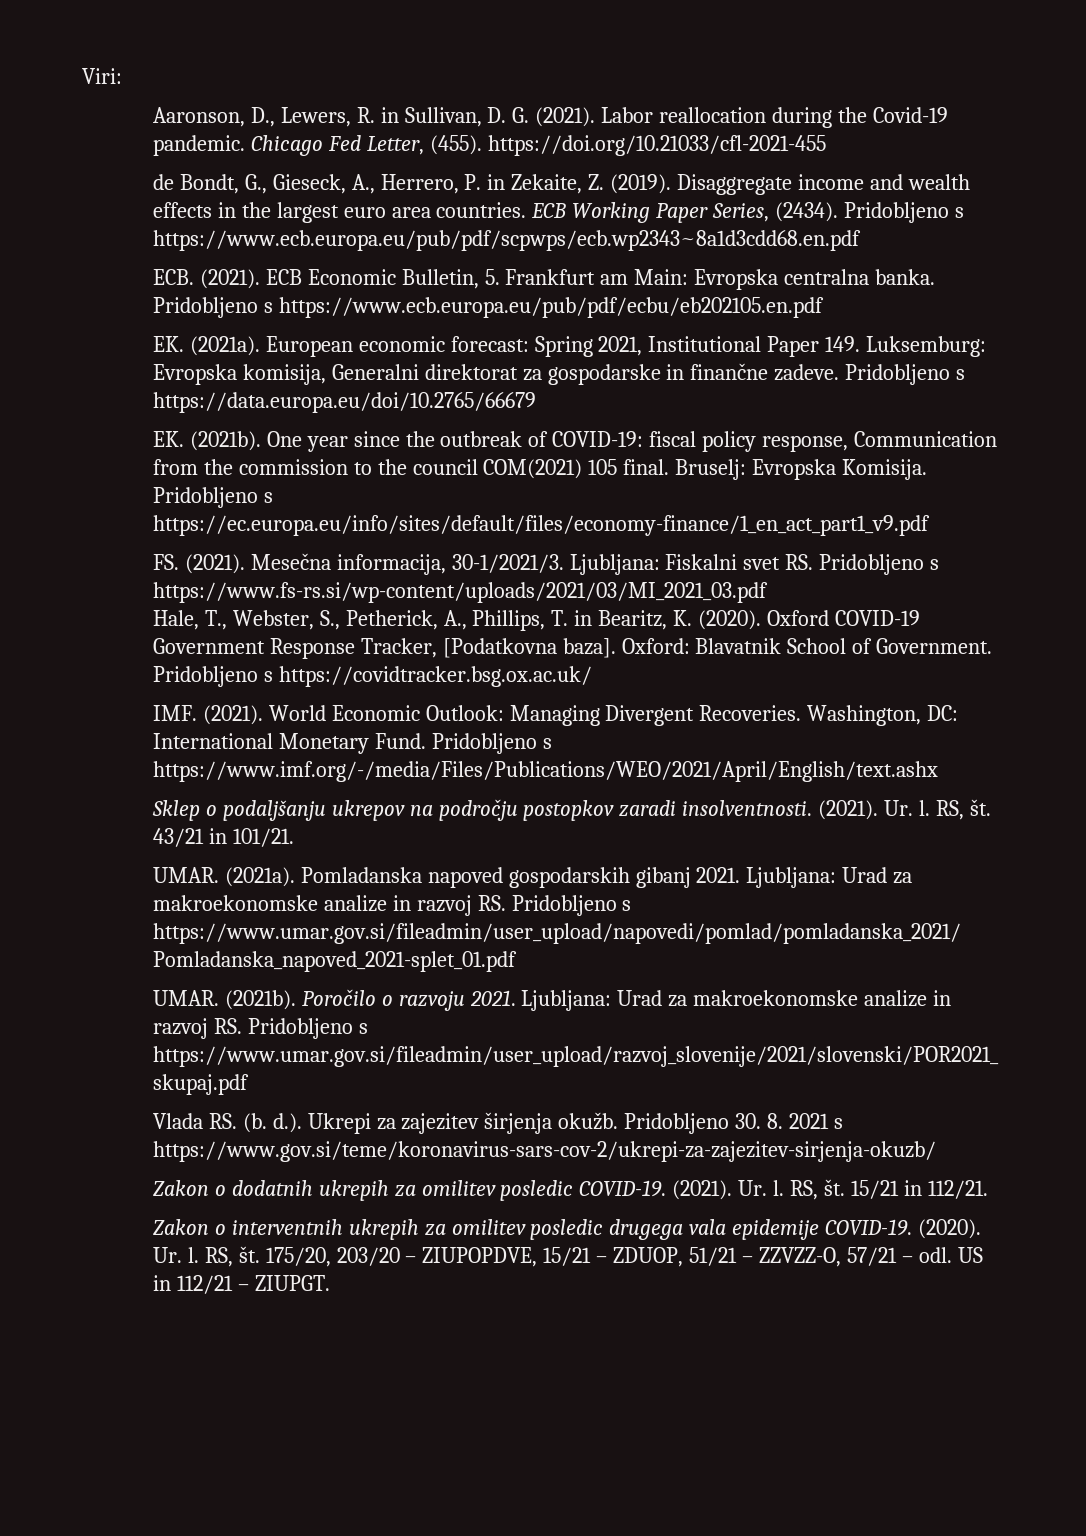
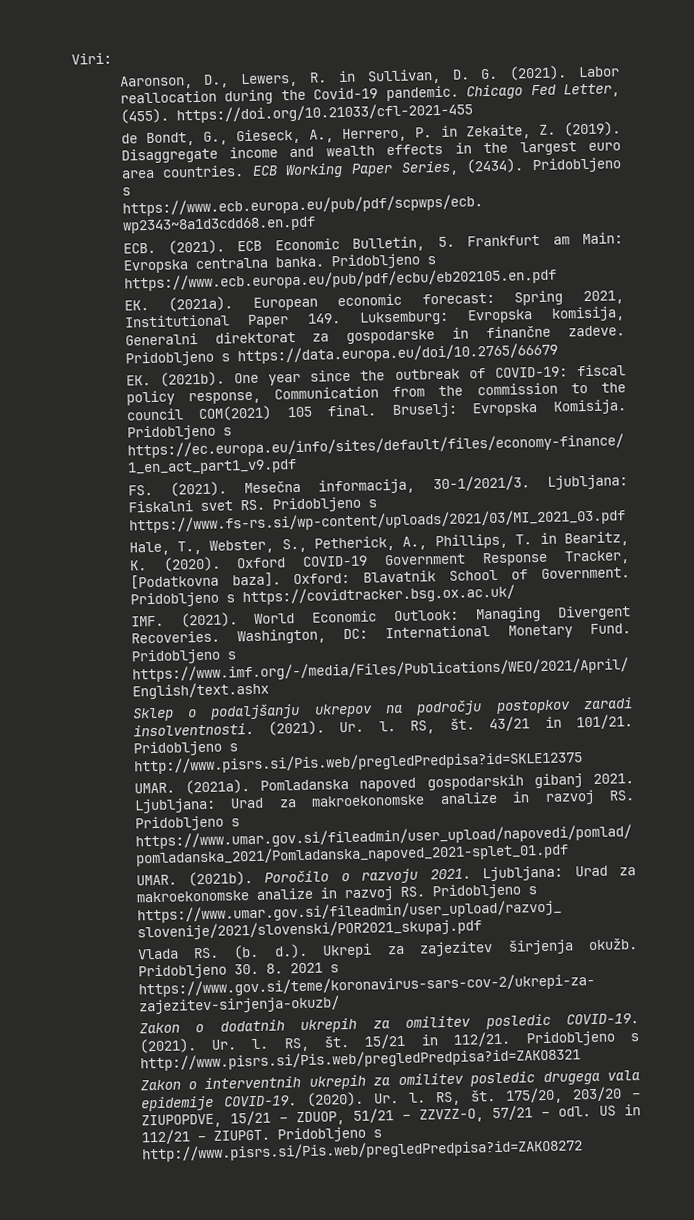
+ Pridobljeno s http://www.pisrs.si/Pis.web/pregledPredpisa?id=SKLE12375
+ Pridobljeno s http://www.pisrs.si/Pis.web/pregledPredpisa?id=ZAKO8321
+ Pridobljeno s http://www.pisrs.si/Pis.web/pregledPredpisa?id=ZAKO8272

